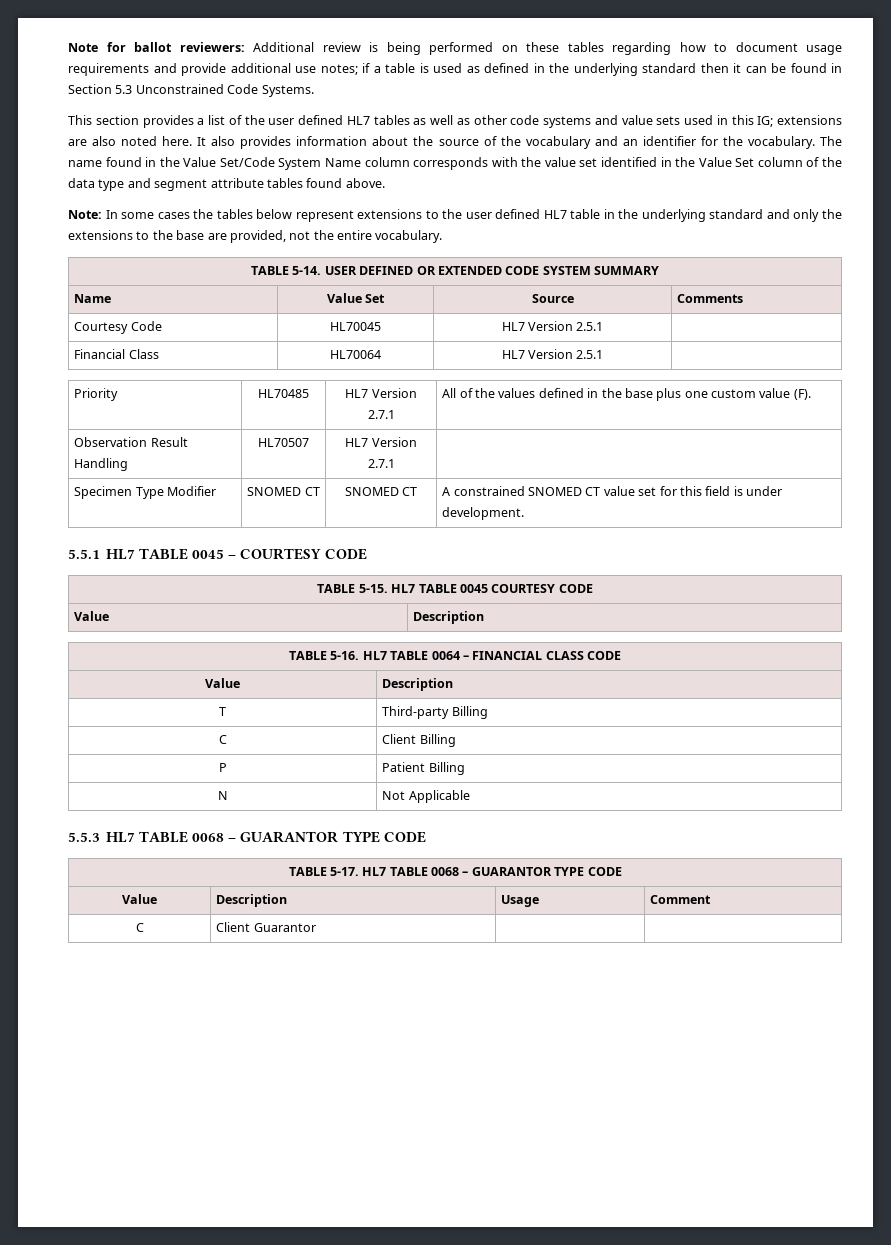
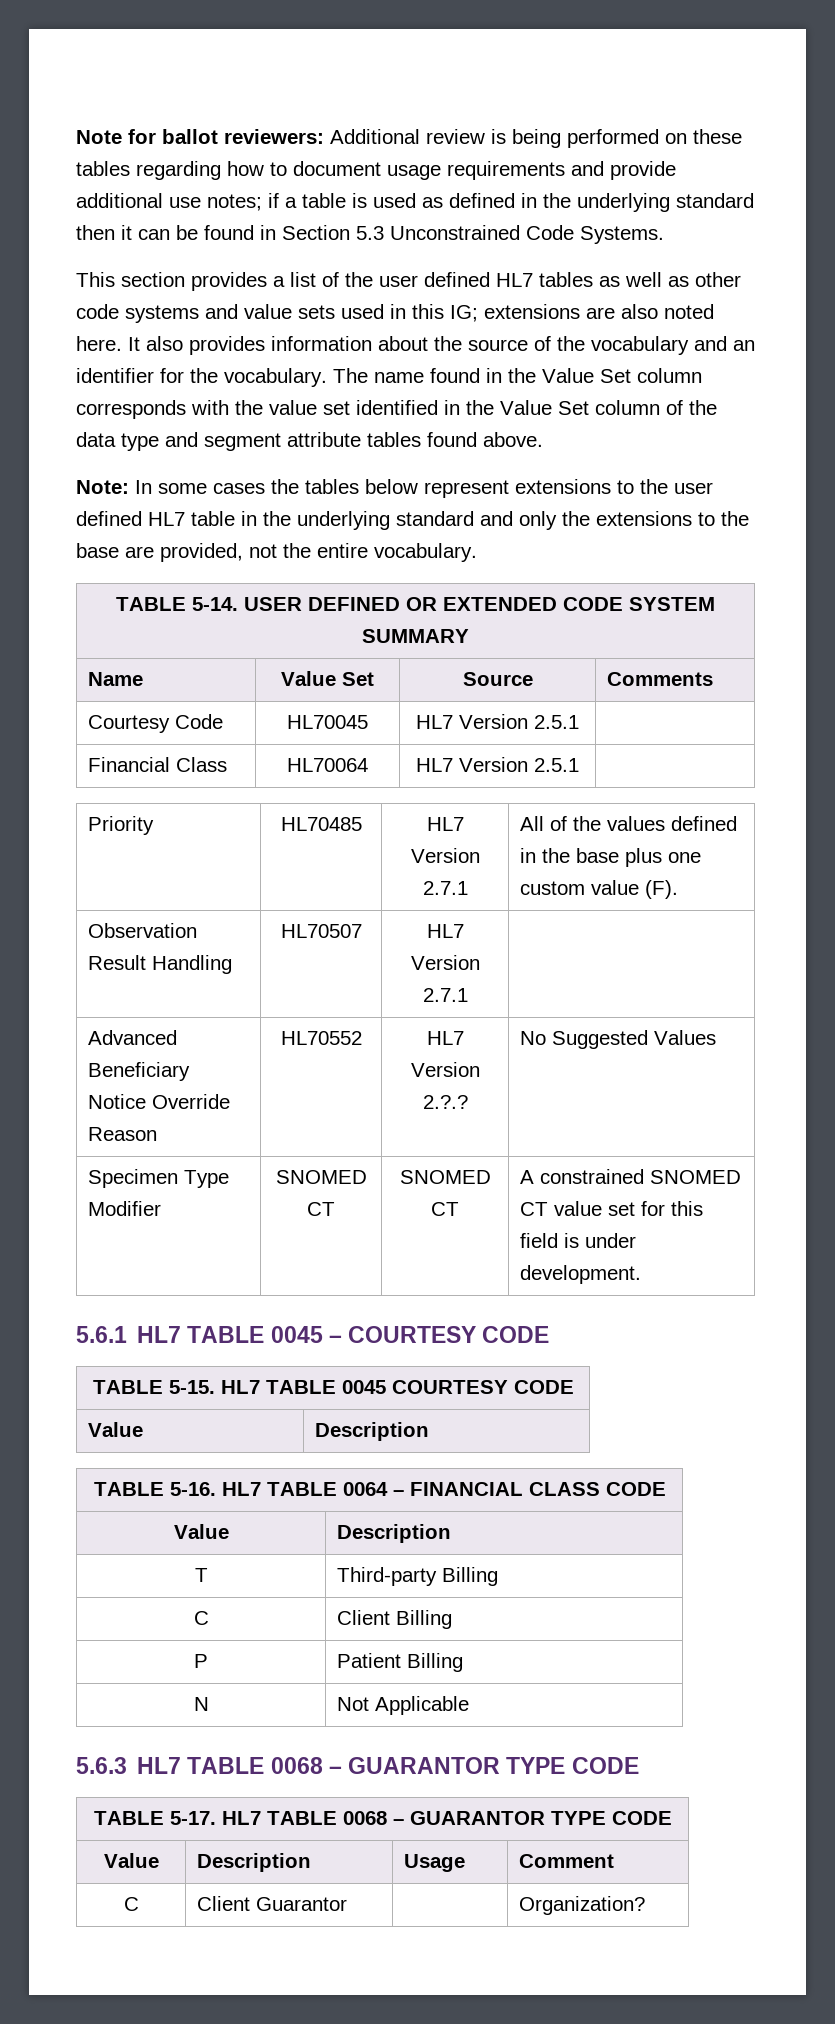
- The name found in the Value Set/Code System Name column corresponds with the value set identified in the Value Set column of the data type and segment attribute tables found above.
+ The name found in the Value Set column corresponds with the value set identified in the Value Set column of the data type and segment attribute tables found above.
+ Advanced Beneficiary Notice Override Reason | HL70552 | HL7 Version 2.?.? | No Suggested Values
- 5.5.1 HL7 TABLE 0045 – COURTESY CODE
+ 5.6.1 HL7 TABLE 0045 – COURTESY CODE
- 5.5.3 HL7 TABLE 0068 – GUARANTOR TYPE CODE
+ 5.6.3 HL7 TABLE 0068 – GUARANTOR TYPE CODE
- C | Client Guarantor | |
+ C | Client Guarantor | | Organization?

